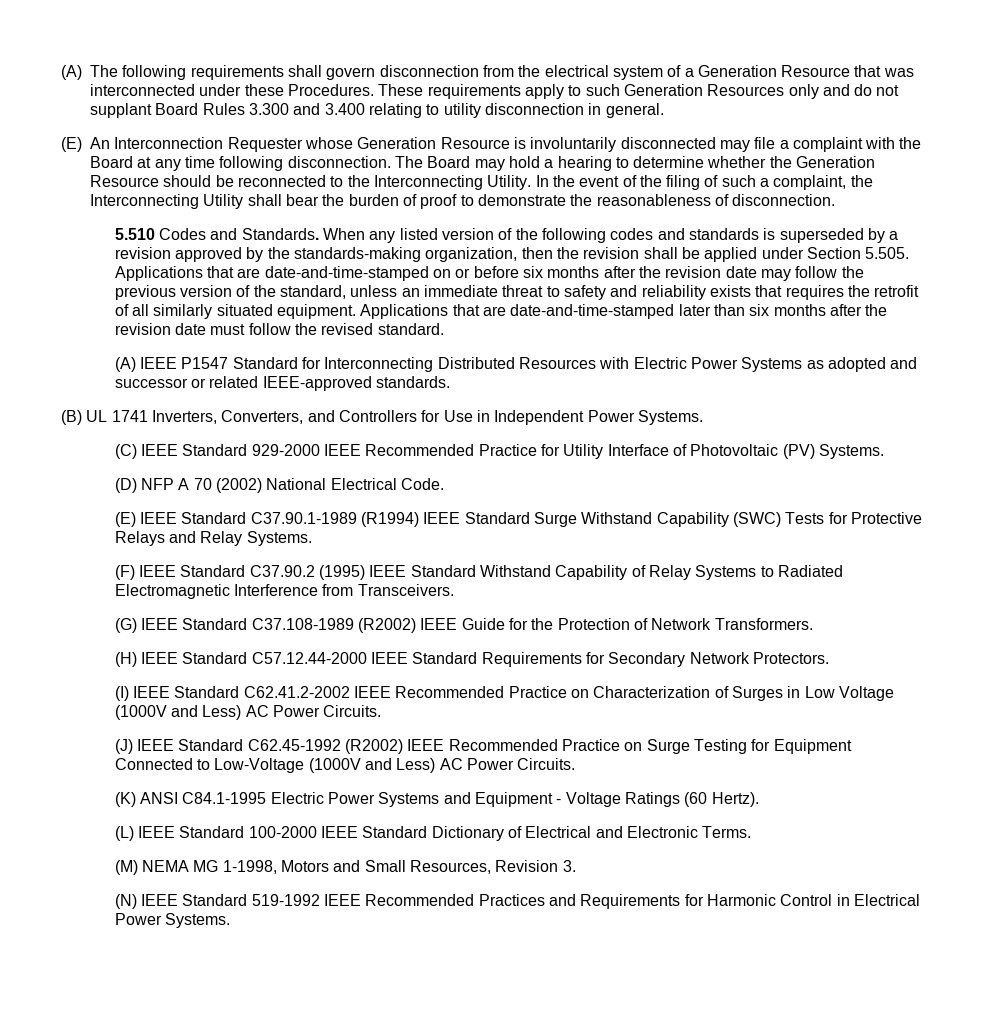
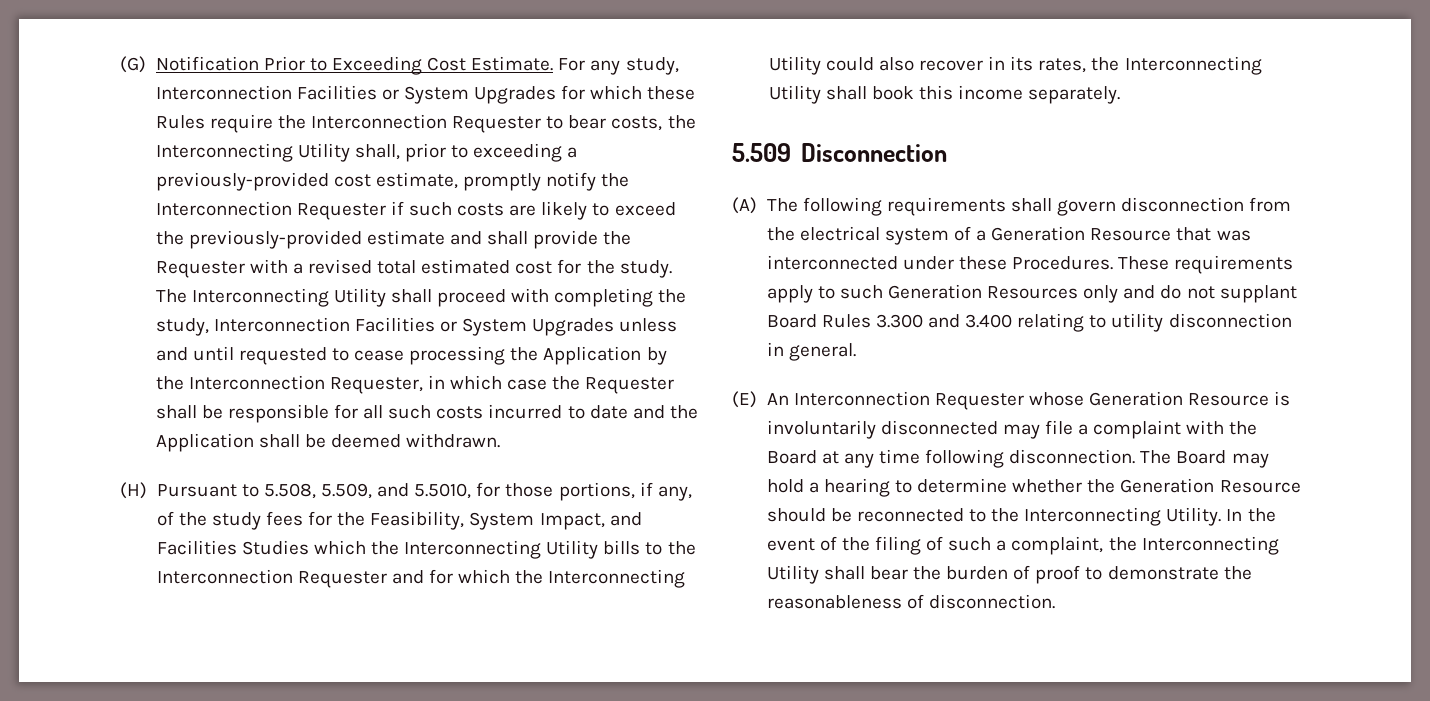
+ (G) Notification Prior to Exceeding Cost Estimate. For any study, Interconnection Facilities or System Upgrades for which these Rules require the Interconnection Requester to bear costs, the Interconnecting Utility shall, prior to exceeding a previously-provided cost estimate, promptly notify the Interconnection Requester if such costs are likely to exceed the previously-provided estimate and shall provide the Requester with a revised total estimated cost for the study. The Interconnecting Utility shall proceed with completing the study, Interconnection Facilities or System Upgrades unless and until requested to cease processing the Application by the Interconnection Requester, in which case the Requester shall be responsible for all such costs incurred to date and the Application shall be deemed withdrawn.
+ (H) Pursuant to 5.508, 5.509, and 5.5010, for those portions, if any, of the study fees for the Feasibility, System Impact, and Facilities Studies which the Interconnecting Utility bills to the Interconnection Requester and for which the Interconnecting Utility could also recover in its rates, the Interconnecting Utility shall book this income separately.
+ 5.509 Disconnection
- 5.510 Codes and Standards. When any listed version of the following codes and standards is superseded by a revision approved by the standards-making organization, then the revision shall be applied under Section 5.505. Applications that are date-and-time-stamped on or before six months after the revision date may follow the previous version of the standard, unless an immediate threat to safety and reliability exists that requires the retrofit of all similarly situated equipment. Applications that are date-and-time-stamped later than six months after the revision date must follow the revised standard.
- (A) IEEE P1547 Standard for Interconnecting Distributed Resources with Electric Power Systems as adopted and successor or related IEEE-approved standards.
- (B) UL 1741 Inverters, Converters, and Controllers for Use in Independent Power Systems.
- (C) IEEE Standard 929-2000 IEEE Recommended Practice for Utility Interface of Photovoltaic (PV) Systems.
- (D) NFP A 70 (2002) National Electrical Code.
- (E) IEEE Standard C37.90.1-1989 (R1994) IEEE Standard Surge Withstand Capability (SWC) Tests for Protective Relays and Relay Systems.
- (F) IEEE Standard C37.90.2 (1995) IEEE Standard Withstand Capability of Relay Systems to Radiated Electromagnetic Interference from Transceivers.
- (G) IEEE Standard C37.108-1989 (R2002) IEEE Guide for the Protection of Network Transformers.
- (H) IEEE Standard C57.12.44-2000 IEEE Standard Requirements for Secondary Network Protectors.
- (I) IEEE Standard C62.41.2-2002 IEEE Recommended Practice on Characterization of Surges in Low Voltage (1000V and Less) AC Power Circuits.
- (J) IEEE Standard C62.45-1992 (R2002) IEEE Recommended Practice on Surge Testing for Equipment Connected to Low-Voltage (1000V and Less) AC Power Circuits.
- (K) ANSI C84.1-1995 Electric Power Systems and Equipment - Voltage Ratings (60 Hertz).
- (L) IEEE Standard 100-2000 IEEE Standard Dictionary of Electrical and Electronic Terms.
- (M) NEMA MG 1-1998, Motors and Small Resources, Revision 3.
- (N) IEEE Standard 519-1992 IEEE Recommended Practices and Requirements for Harmonic Control in Electrical Power Systems.

